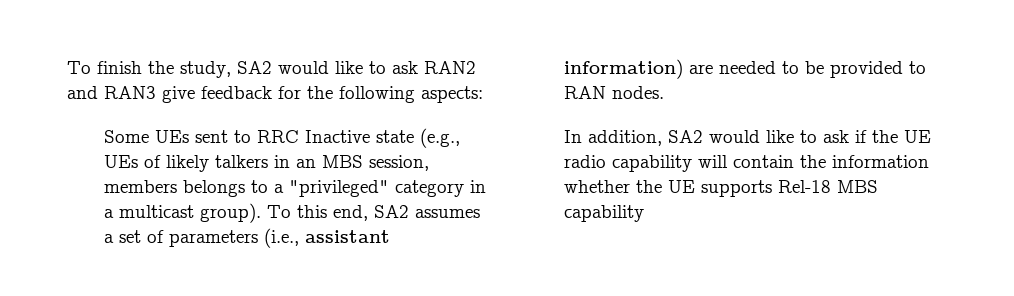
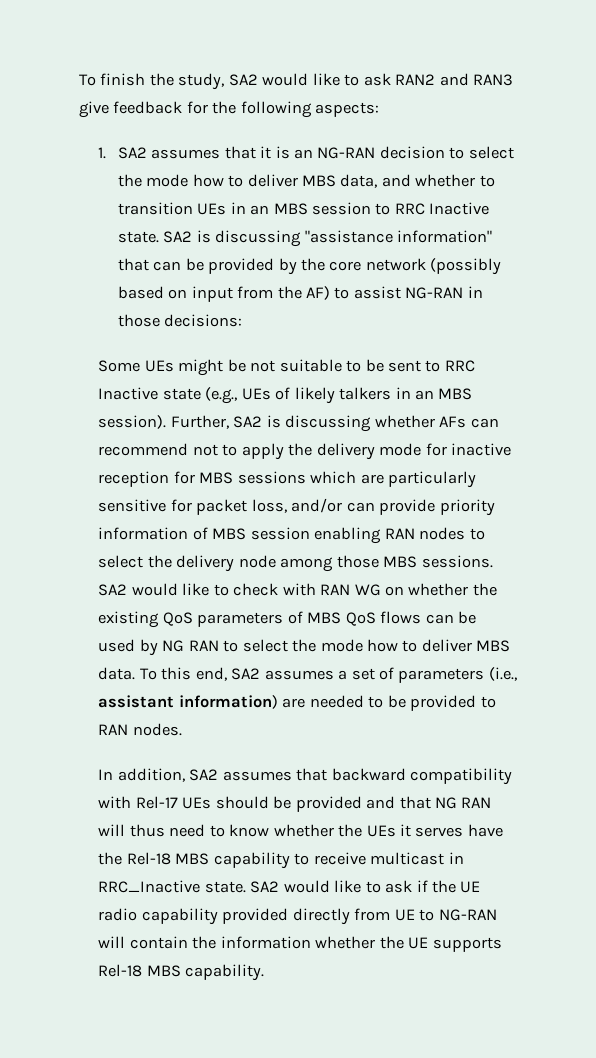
- Some UEs sent to RRC Inactive state (e.g., UEs of likely talkers in an MBS session, members belongs to a "privileged" category in a multicast group).
+ 1. SA2 assumes that it is an NG-RAN decision to select the mode how to deliver MBS data, and whether to transition UEs in an MBS session to RRC Inactive state. SA2 is discussing "assistance information" that can be provided by the core network (possibly based on input from the AF) to assist NG-RAN in those decisions:
+ Some UEs might be not suitable to be sent to RRC Inactive state (e.g., UEs of likely talkers in an MBS session). Further, SA2 is discussing whether AFs can recommend not to apply the delivery mode for inactive reception for MBS sessions which are particularly sensitive for packet loss, and/or can provide priority information of MBS session enabling RAN nodes to select the delivery node among those MBS sessions. SA2 would like to check with RAN WG on whether the existing QoS parameters of MBS QoS flows can be used by NG RAN to select the mode how to deliver MBS data.
- In addition, SA2 would like to ask if the UE radio capability will contain the information whether the UE supports Rel-18 MBS capability
+ In addition, SA2 assumes that backward compatibility with Rel-17 UEs should be provided and that NG RAN will thus need to know whether the UEs it serves have the Rel-18 MBS capability to receive multicast in RRC_Inactive state. SA2 would like to ask if the UE radio capability provided directly from UE to NG-RAN will contain the information whether the UE supports Rel-18 MBS capability.

